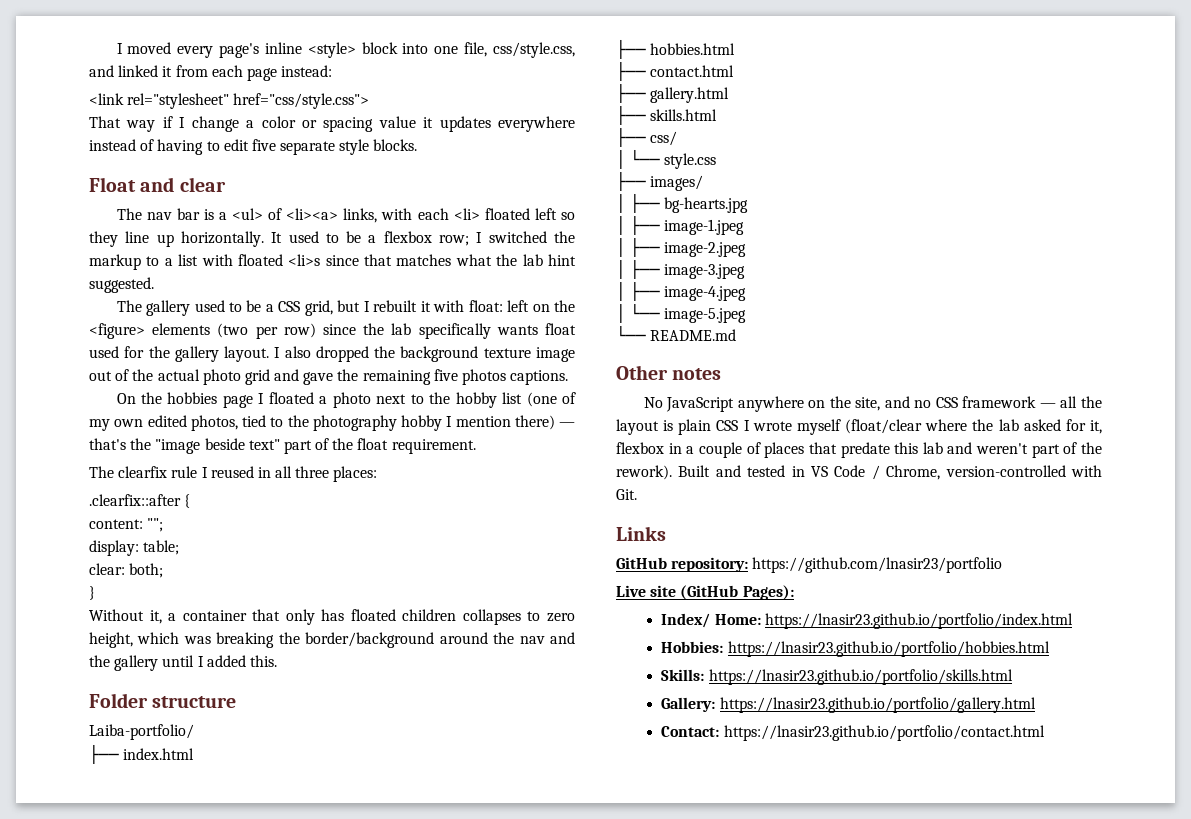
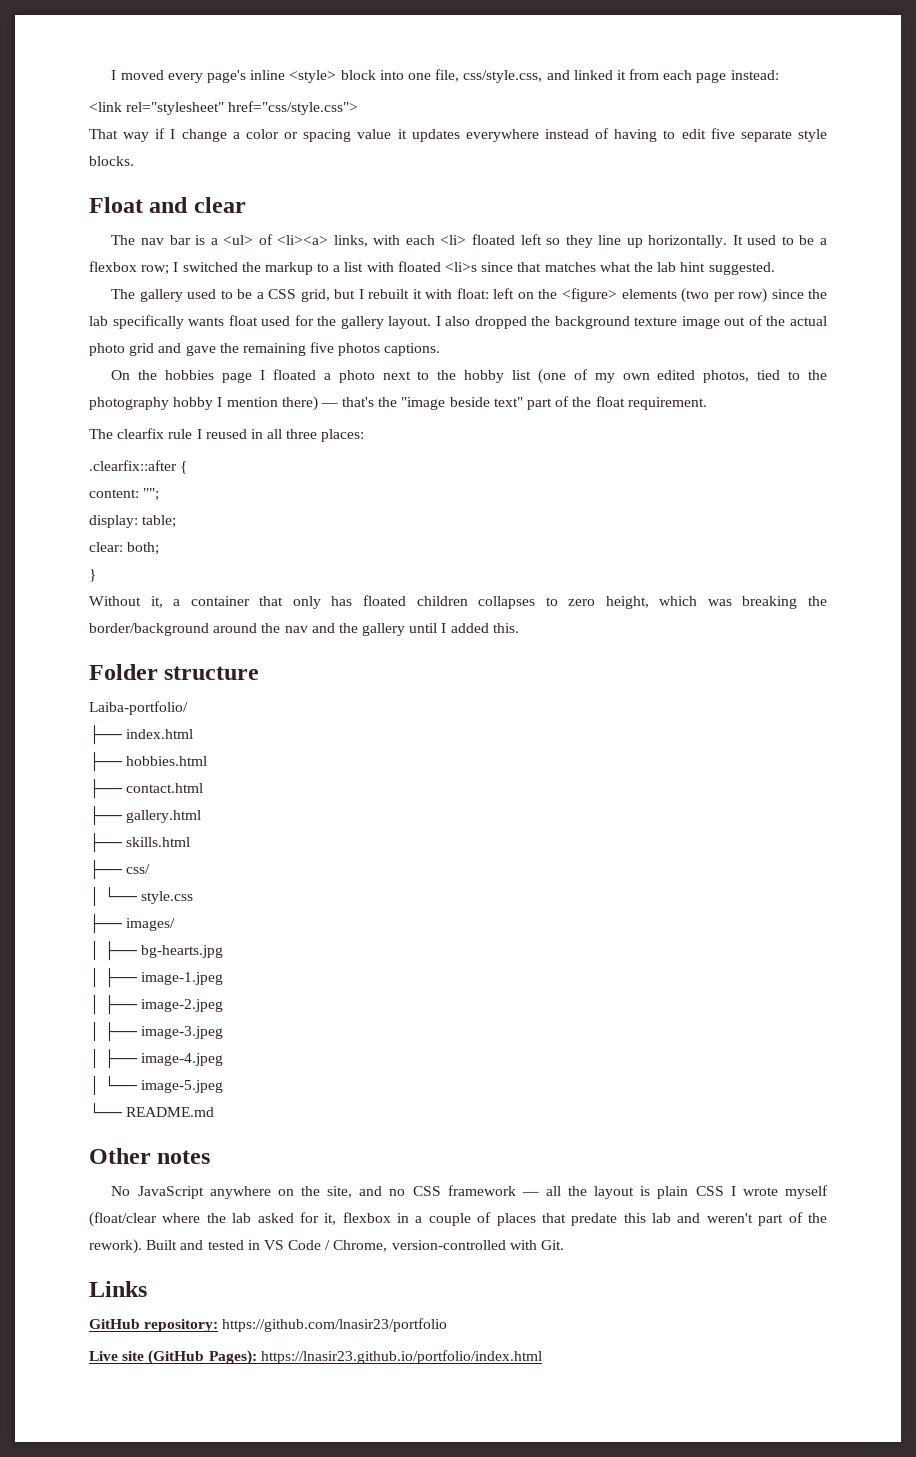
- Live site (GitHub Pages):
- Index/ Home: https://lnasir23.github.io/portfolio/index.html
+ Live site (GitHub Pages): https://lnasir23.github.io/portfolio/index.html
- Hobbies: https://lnasir23.github.io/portfolio/hobbies.html
- Skills: https://lnasir23.github.io/portfolio/skills.html
- Gallery: https://lnasir23.github.io/portfolio/gallery.html
- Contact: https://lnasir23.github.io/portfolio/contact.html

